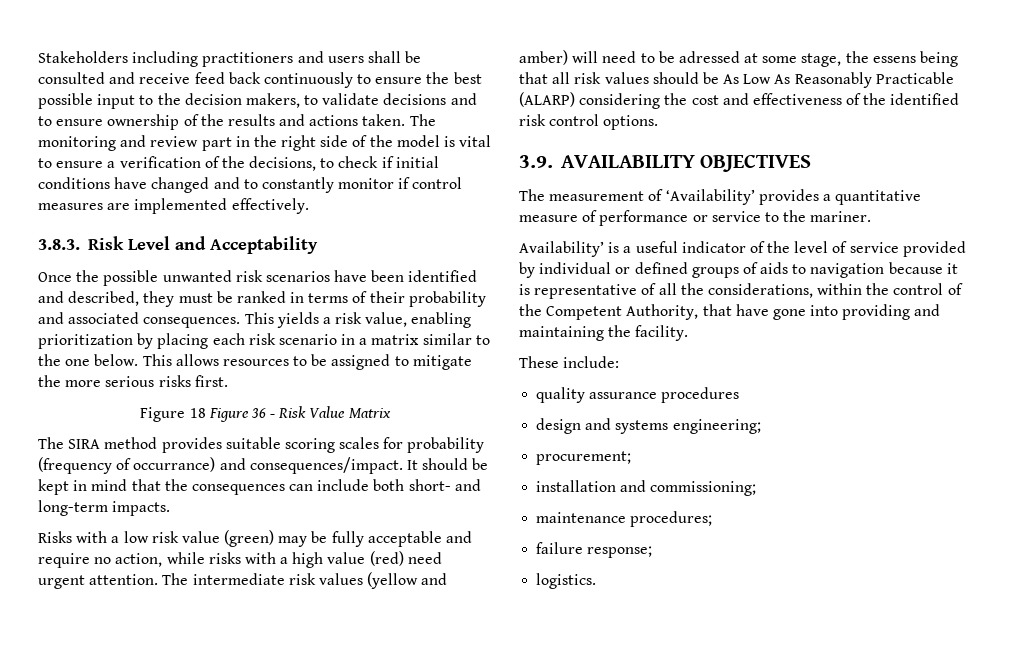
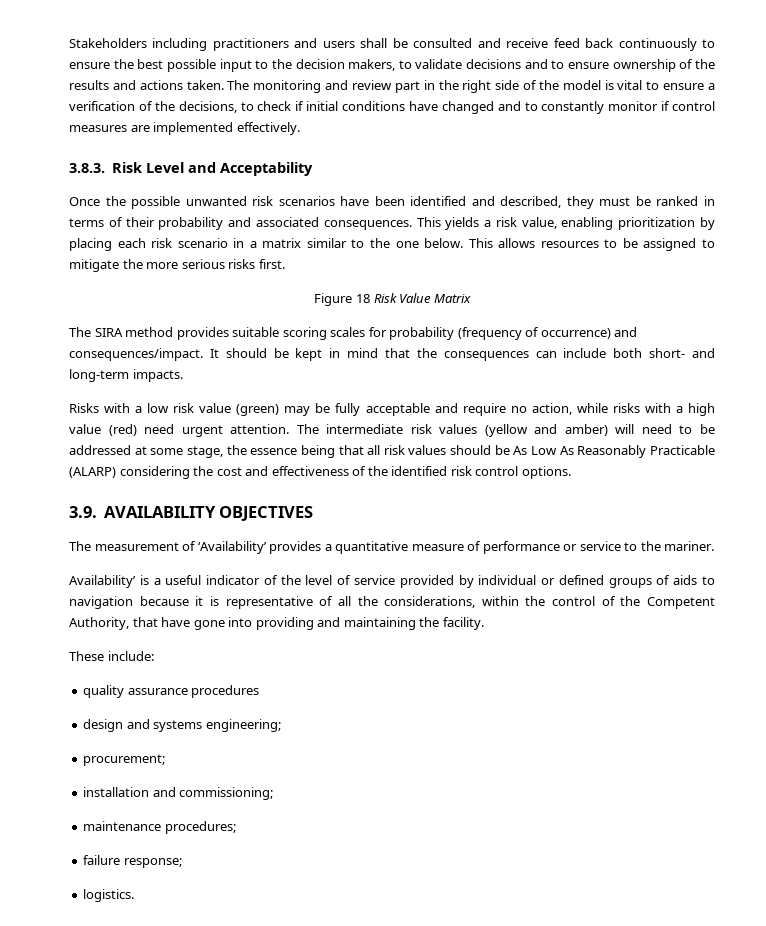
- Figure 18 Figure 36 - Risk Value Matrix
+ Figure 18 Risk Value Matrix
- The SIRA method provides suitable scoring scales for probability (frequency of occurrance) and consequences/impact.
+ The SIRA method provides suitable scoring scales for probability (frequency of occurrence) and consequences/impact.
- The intermediate risk values (yellow and amber) will need to be adressed at some stage, the essens being that all risk values should be As Low As Reasonably Practicable (ALARP) considering the cost and effectiveness of the identified risk control options.
+ The intermediate risk values (yellow and amber) will need to be addressed at some stage, the essence being that all risk values should be As Low As Reasonably Practicable (ALARP) considering the cost and effectiveness of the identified risk control options.

